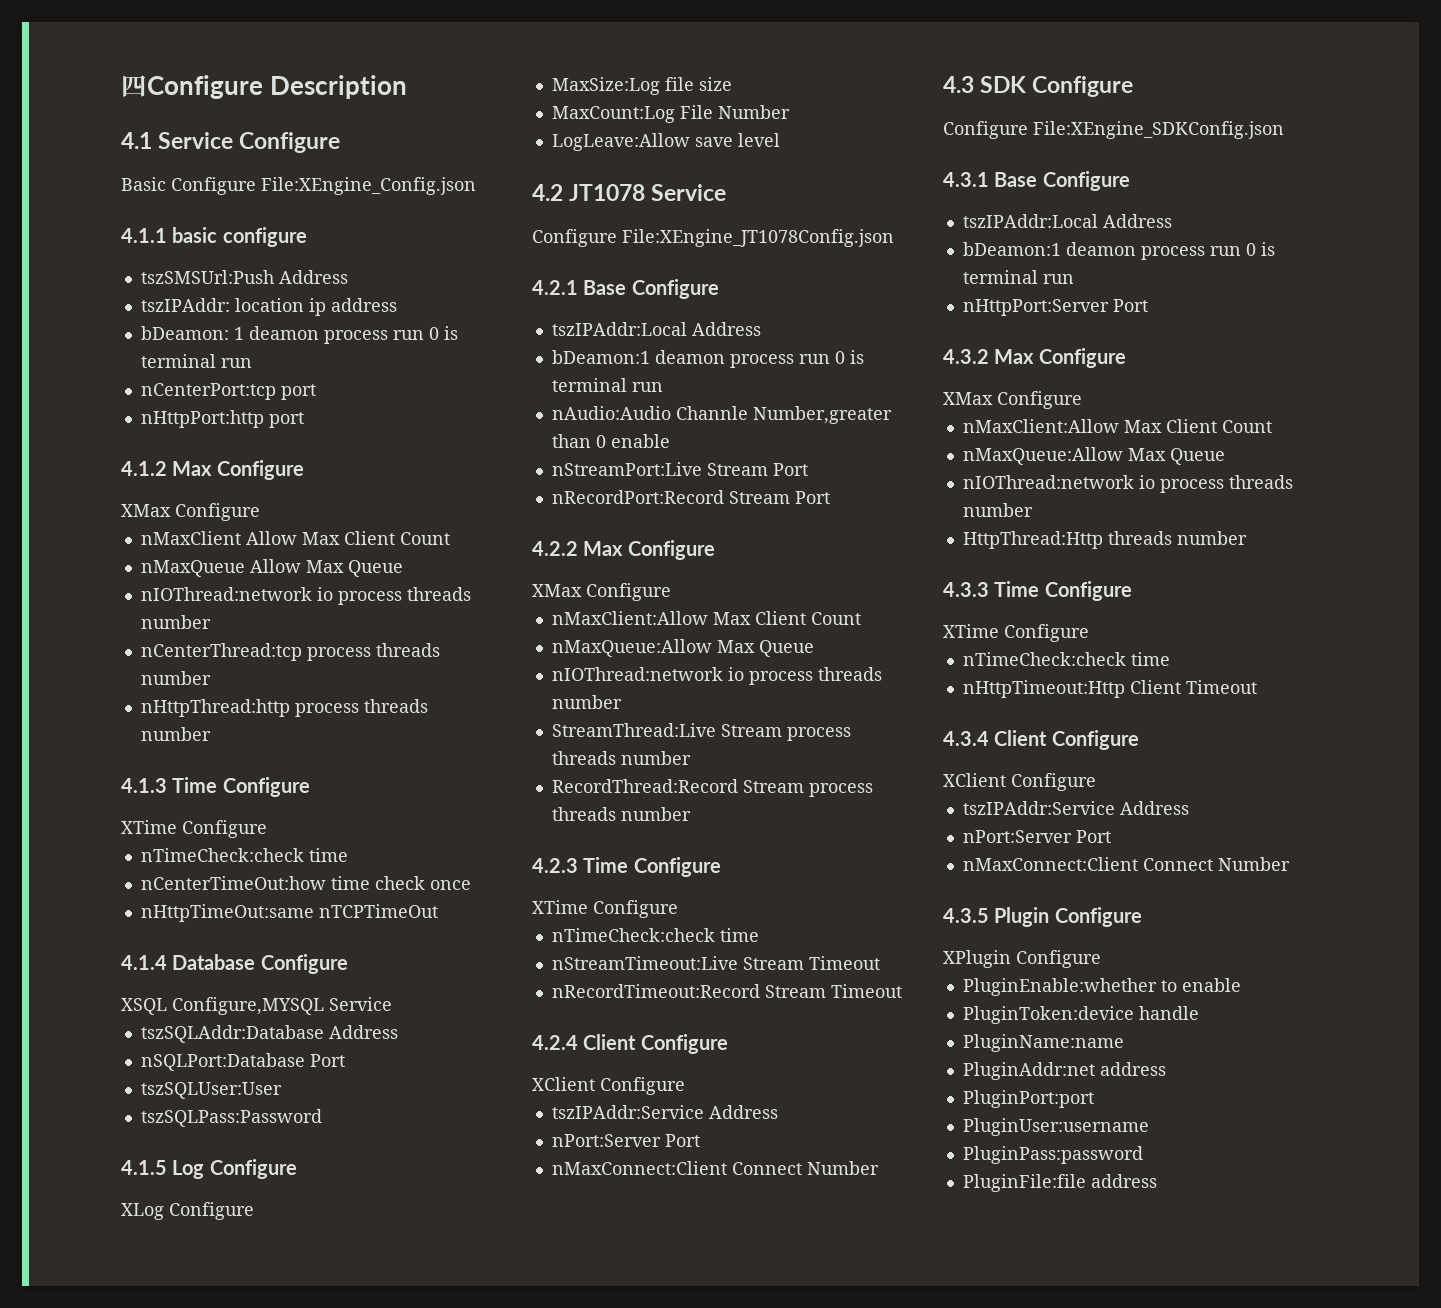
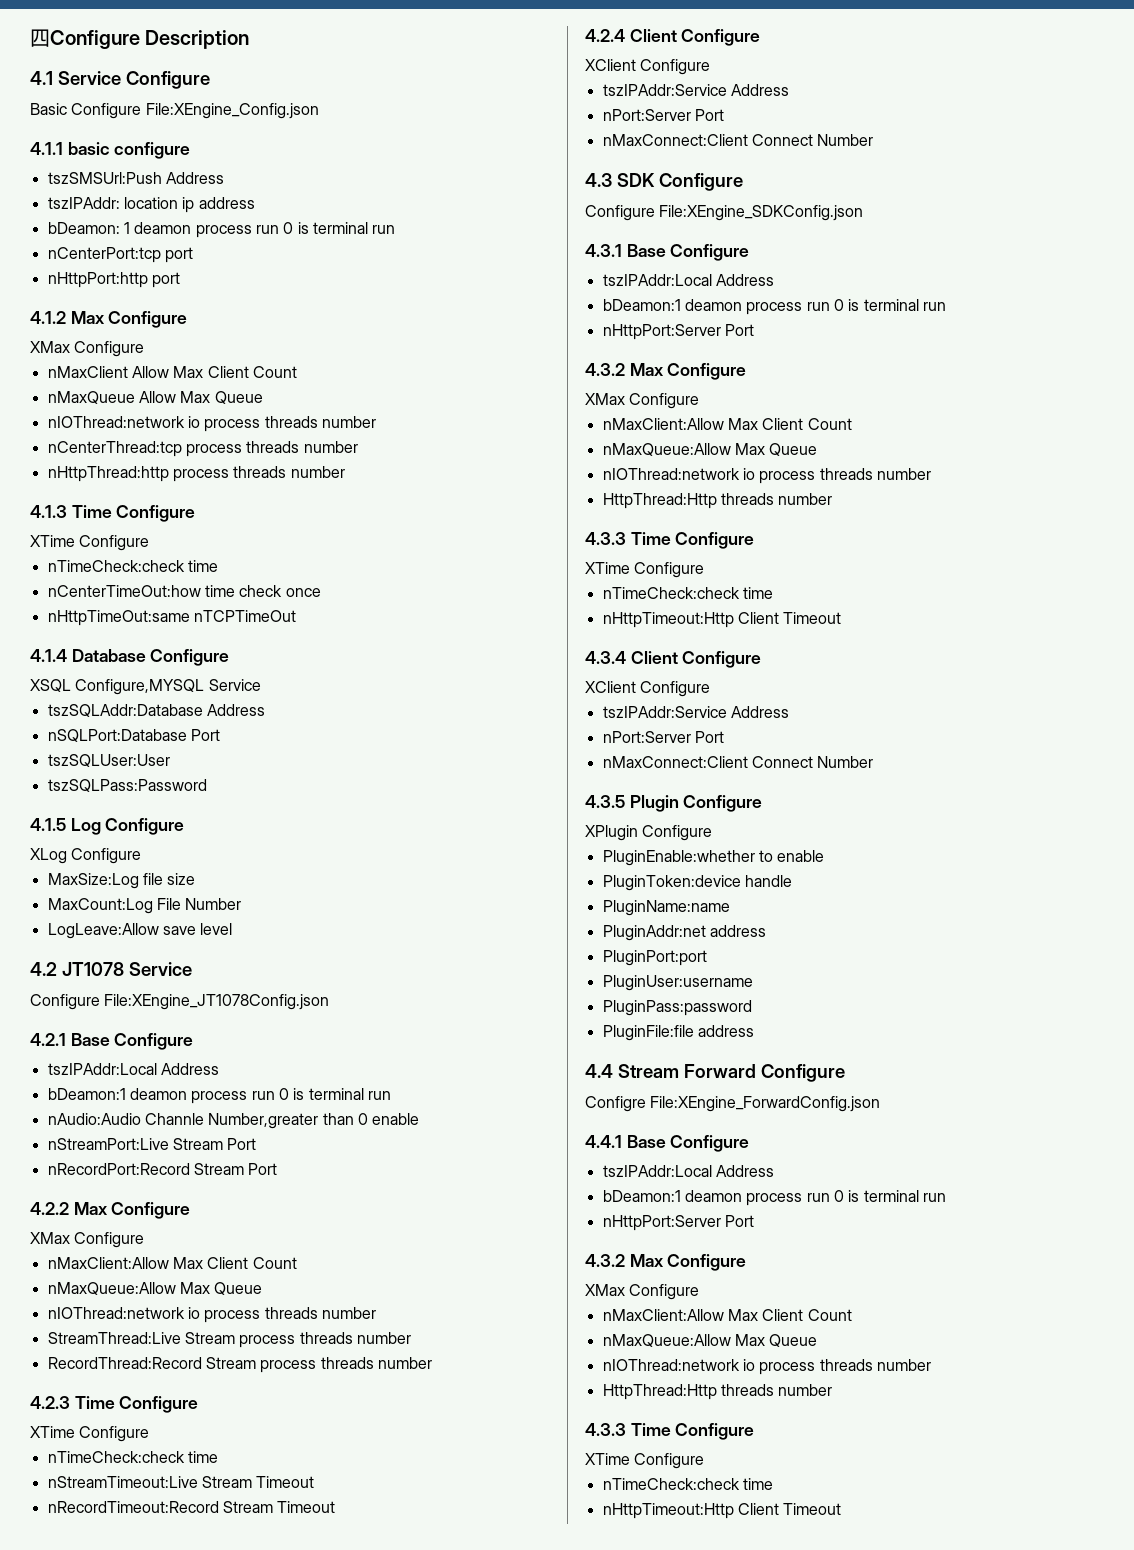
+ 4.4 Stream Forward Configure
+ Configre File:XEngine_ForwardConfig.json
+ 4.4.1 Base Configure
+ tszIPAddr:Local Address
+ bDeamon:1 deamon process run 0 is terminal run
+ nHttpPort:Server Port
+ 4.3.2 Max Configure
+ XMax Configure
+ nMaxClient:Allow Max Client Count
+ nMaxQueue:Allow Max Queue
+ nIOThread:network io process threads number
+ HttpThread:Http threads number
+ 4.3.3 Time Configure
+ XTime Configure
+ nTimeCheck:check time
+ nHttpTimeout:Http Client Timeout

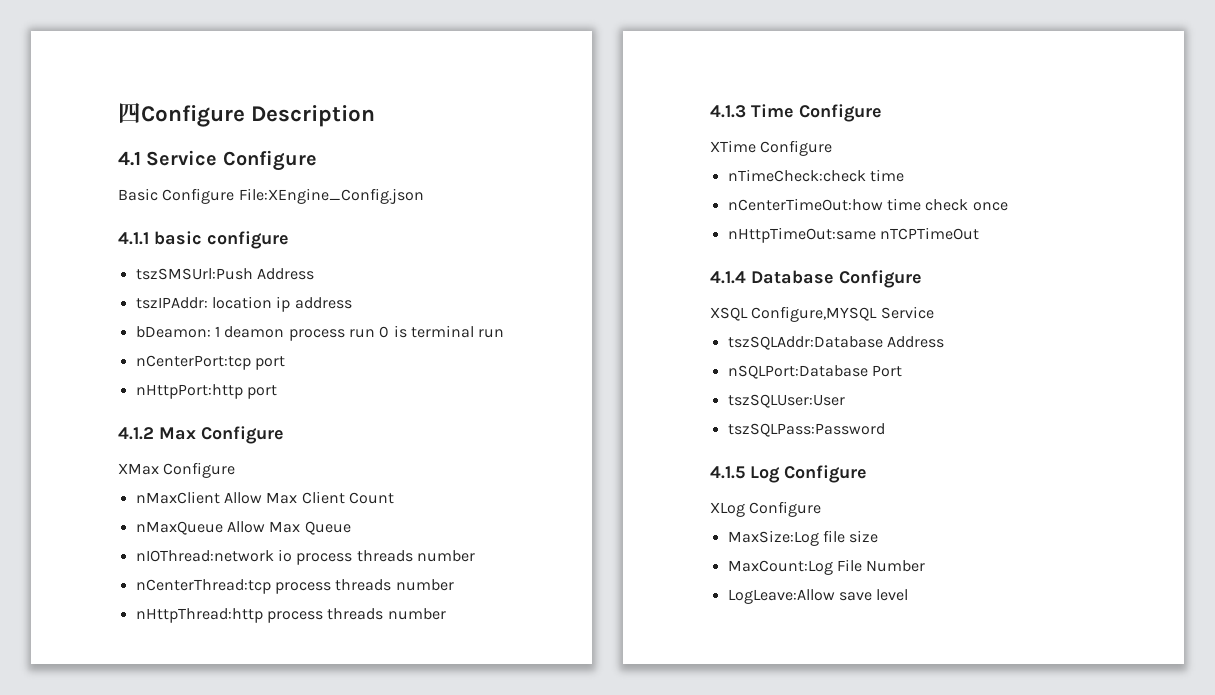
- 4.2 JT1078 Service
- Configure File:XEngine_JT1078Config.json
- 4.2.1 Base Configure
- tszIPAddr:Local Address
- bDeamon:1 deamon process run 0 is terminal run
- nAudio:Audio Channle Number,greater than 0 enable
- nStreamPort:Live Stream Port
- nRecordPort:Record Stream Port
- 4.2.2 Max Configure
- XMax Configure
- nMaxClient:Allow Max Client Count
- nMaxQueue:Allow Max Queue
- nIOThread:network io process threads number
- StreamThread:Live Stream process threads number
- RecordThread:Record Stream process threads number
- 4.2.3 Time Configure
- XTime Configure
- nTimeCheck:check time
- nStreamTimeout:Live Stream Timeout
- nRecordTimeout:Record Stream Timeout
- 4.2.4 Client Configure
- XClient Configure
- tszIPAddr:Service Address
- nPort:Server Port
- nMaxConnect:Client Connect Number
- 4.3 SDK Configure
- Configure File:XEngine_SDKConfig.json
- 4.3.1 Base Configure
- tszIPAddr:Local Address
- bDeamon:1 deamon process run 0 is terminal run
- nHttpPort:Server Port
- 4.3.2 Max Configure
- XMax Configure
- nMaxClient:Allow Max Client Count
- nMaxQueue:Allow Max Queue
- nIOThread:network io process threads number
- HttpThread:Http threads number
- 4.3.3 Time Configure
- XTime Configure
- nTimeCheck:check time
- nHttpTimeout:Http Client Timeout
- 4.3.4 Client Configure
- XClient Configure
- tszIPAddr:Service Address
- nPort:Server Port
- nMaxConnect:Client Connect Number
- 4.3.5 Plugin Configure
- XPlugin Configure
- PluginEnable:whether to enable
- PluginToken:device handle
- PluginName:name
- PluginAddr:net address
- PluginPort:port
- PluginUser:username
- PluginPass:password
- PluginFile:file address
- 4.4 Stream Forward Configure
- Configre File:XEngine_ForwardConfig.json
- 4.4.1 Base Configure
- tszIPAddr:Local Address
- bDeamon:1 deamon process run 0 is terminal run
- nHttpPort:Server Port
- 4.3.2 Max Configure
- XMax Configure
- nMaxClient:Allow Max Client Count
- nMaxQueue:Allow Max Queue
- nIOThread:network io process threads number
- HttpThread:Http threads number
- 4.3.3 Time Configure
- XTime Configure
- nTimeCheck:check time
- nHttpTimeout:Http Client Timeout

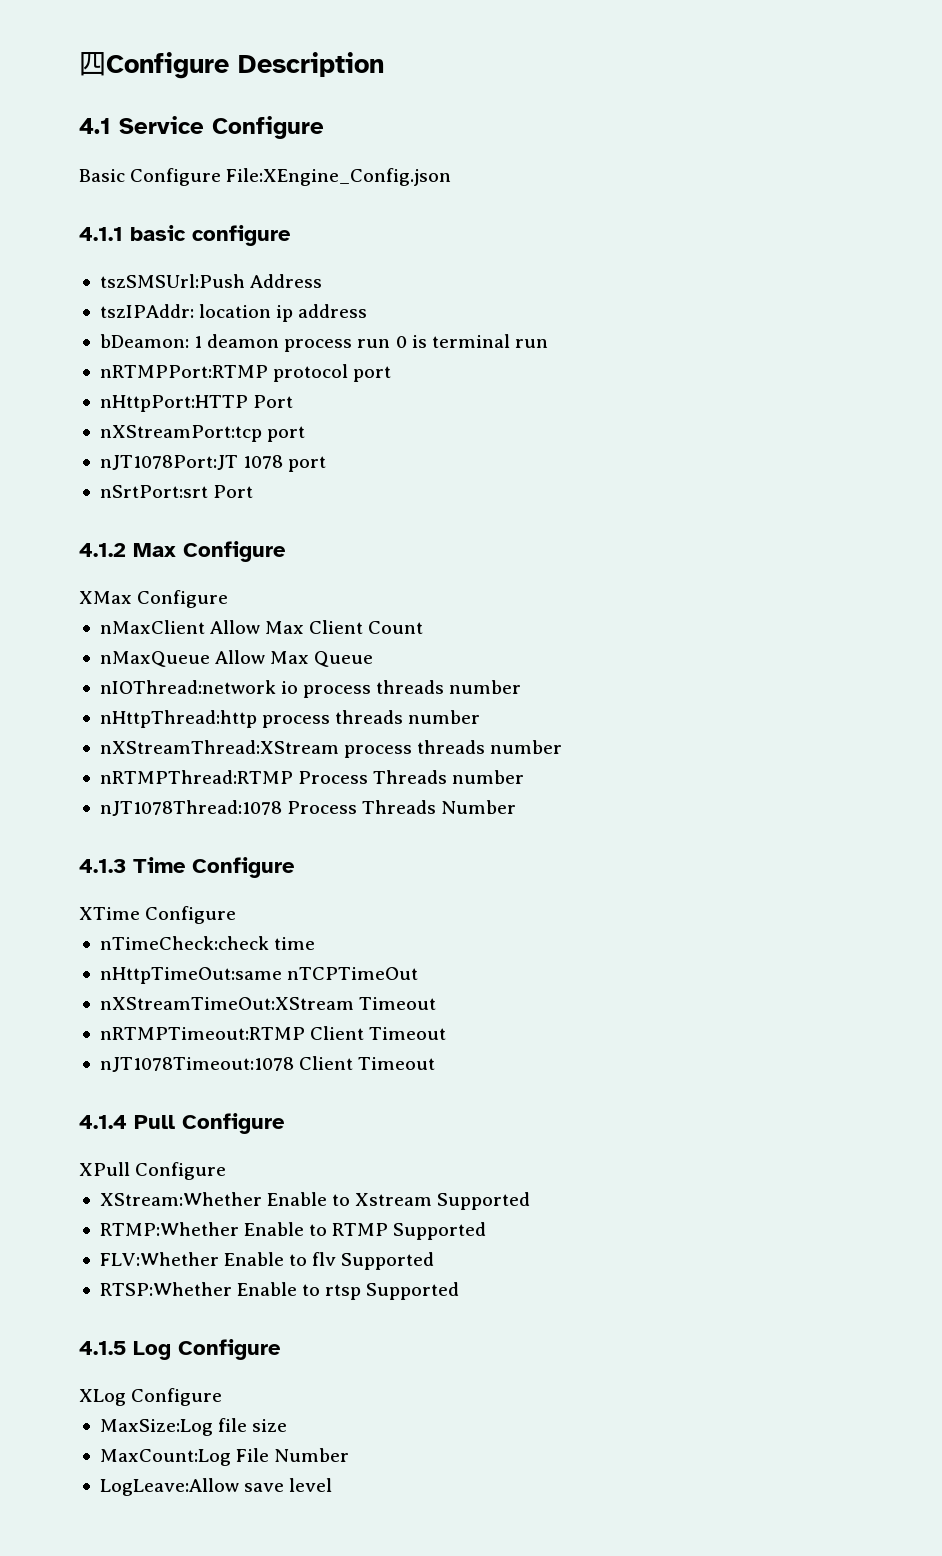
- nCenterPort:tcp port
- nHttpPort:http port
+ nRTMPPort:RTMP protocol port
+ nHttpPort:HTTP Port
+ nXStreamPort:tcp port
+ nJT1078Port:JT 1078 port
+ nSrtPort:srt Port
- nCenterThread:tcp process threads number
  nHttpThread:http process threads number
+ nXStreamThread:XStream process threads number
+ nRTMPThread:RTMP Process Threads number
+ nJT1078Thread:1078 Process Threads Number
- nCenterTimeOut:how time check once
  nHttpTimeOut:same nTCPTimeOut
+ nXStreamTimeOut:XStream Timeout
+ nRTMPTimeout:RTMP Client Timeout
+ nJT1078Timeout:1078 Client Timeout
- 4.1.4 Database Configure
- XSQL Configure,MYSQL Service
- tszSQLAddr:Database Address
- nSQLPort:Database Port
- tszSQLUser:User
- tszSQLPass:Password
+ 4.1.4 Pull Configure
+ XPull Configure
+ XStream:Whether Enable to Xstream Supported
+ RTMP:Whether Enable to RTMP Supported
+ FLV:Whether Enable to flv Supported
+ RTSP:Whether Enable to rtsp Supported

